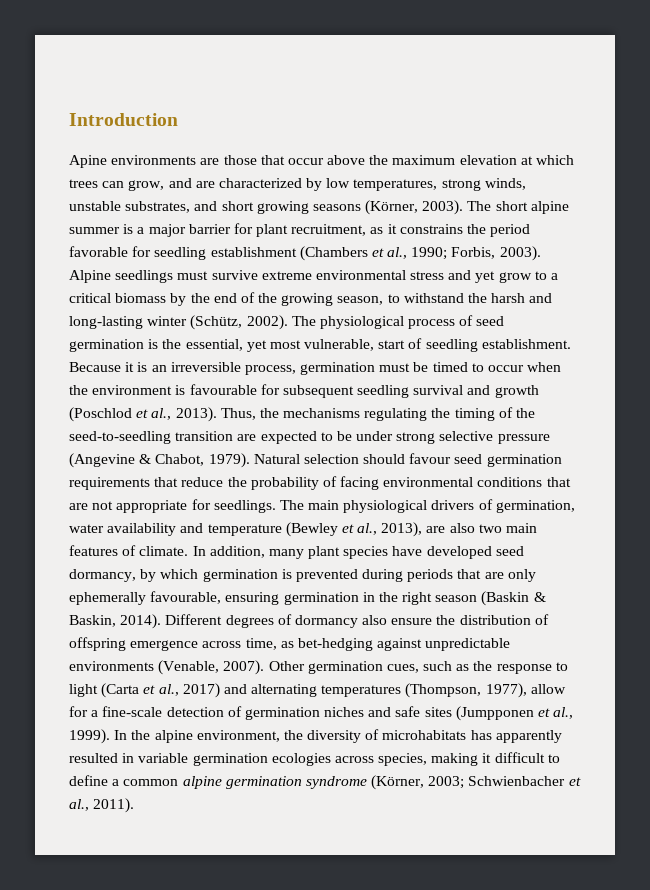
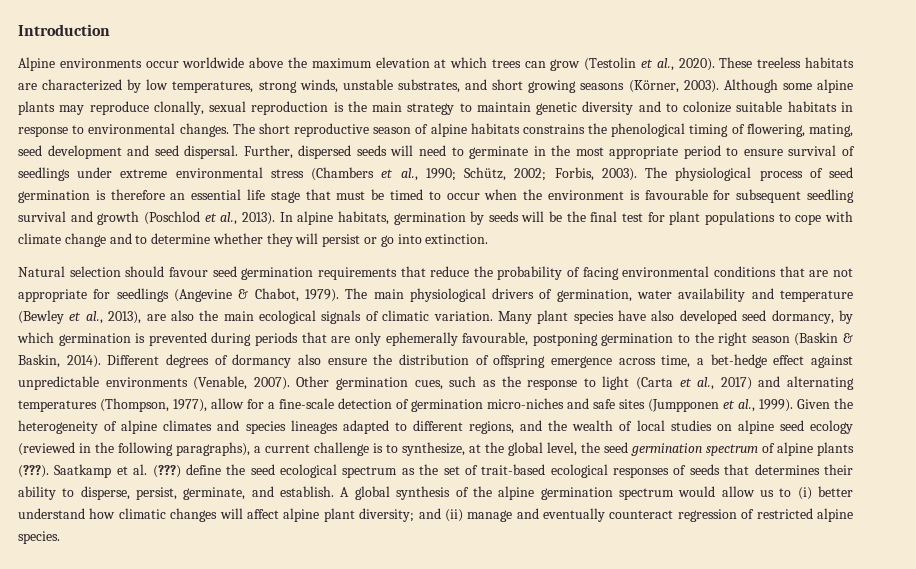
- Apine environments are those that occur above the maximum elevation at which trees can grow, and are characterized by low temperatures, strong winds, unstable substrates, and short growing seasons (Körner, 2003).
+ Alpine environments occur worldwide above the maximum elevation at which trees can grow (Testolin et al., 2020). These treeless habitats are characterized by low temperatures, strong winds, unstable substrates, and short growing seasons (Körner, 2003).
- The short alpine summer is a major barrier for plant recruitment, as it constrains the period favorable for seedling establishment (Chambers et al., 1990; Forbis, 2003). Alpine seedlings must survive extreme environmental stress and yet grow to a critical biomass by the end of the growing season, to withstand the harsh and long-lasting winter (Schütz, 2002).
+ Although some alpine plants may reproduce clonally, sexual reproduction is the main strategy to maintain genetic diversity and to colonize suitable habitats in response to environmental changes. The short reproductive season of alpine habitats constrains the phenological timing of flowering, mating, seed development and seed dispersal. Further, dispersed seeds will need to germinate in the most appropriate period to ensure survival of seedlings under extreme environmental stress (Chambers et al., 1990; Schütz, 2002; Forbis, 2003).
- The physiological process of seed germination is the essential, yet most vulnerable, start of seedling establishment. Because it is an irreversible process, germination must be timed to occur when the environment is favourable for subsequent seedling survival and growth (Poschlod et al., 2013).
+ The physiological process of seed germination is therefore an essential life stage that must be timed to occur when the environment is favourable for subsequent seedling survival and growth (Poschlod et al., 2013).
- Thus, the mechanisms regulating the timing of the seed-to-seedling transition are expected to be under strong selective pressure (Angevine & Chabot, 1979). Natural selection should favour seed germination requirements that reduce the probability of facing environmental conditions that are not appropriate for seedlings.
+ In alpine habitats, germination by seeds will be the final test for plant populations to cope with climate change and to determine whether they will persist or go into extinction.
+ Natural selection should favour seed germination requirements that reduce the probability of facing environmental conditions that are not appropriate for seedlings (Angevine & Chabot, 1979).
- The main physiological drivers of germination, water availability and temperature (Bewley et al., 2013), are also two main features of climate. In addition, many plant species have developed seed dormancy, by which germination is prevented during periods that are only ephemerally favourable, ensuring germination in the right season (Baskin & Baskin, 2014).
+ The main physiological drivers of germination, water availability and temperature (Bewley et al., 2013), are also the main ecological signals of climatic variation. Many plant species have also developed seed dormancy, by which germination is prevented during periods that are only ephemerally favourable, postponing germination to the right season (Baskin & Baskin, 2014).
- Different degrees of dormancy also ensure the distribution of offspring emergence across time, as bet-hedging against unpredictable environments (Venable, 2007).
+ Different degrees of dormancy also ensure the distribution of offspring emergence across time, a bet-hedge effect against unpredictable environments (Venable, 2007).
- Other germination cues, such as the response to light (Carta et al., 2017) and alternating temperatures (Thompson, 1977), allow for a fine-scale detection of germination niches and safe sites (Jumpponen et al., 1999).
+ Other germination cues, such as the response to light (Carta et al., 2017) and alternating temperatures (Thompson, 1977), allow for a fine-scale detection of germination micro-niches and safe sites (Jumpponen et al., 1999).
- In the alpine environment, the diversity of microhabitats has apparently resulted in variable germination ecologies across species, making it difficult to define a common alpine germination syndrome (Körner, 2003; Schwienbacher et al., 2011).
+ Given the heterogeneity of alpine climates and species lineages adapted to different regions, and the wealth of local studies on alpine seed ecology (reviewed in the following paragraphs), a current challenge is to synthesize, at the global level, the seed germination spectrum of alpine plants (???). Saatkamp et al. (???) define the seed ecological spectrum as the set of trait-based ecological responses of seeds that determines their ability to disperse, persist, germinate, and establish. A global synthesis of the alpine germination spectrum would allow us to (i) better understand how climatic changes will affect alpine plant diversity; and (ii) manage and eventually counteract regression of restricted alpine species.

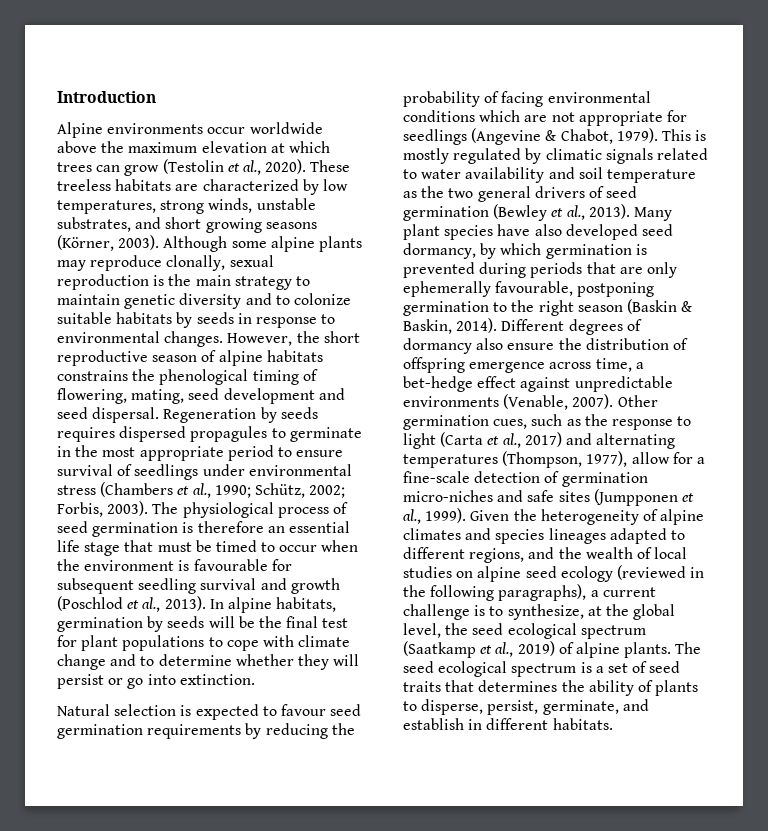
- Although some alpine plants may reproduce clonally, sexual reproduction is the main strategy to maintain genetic diversity and to colonize suitable habitats in response to environmental changes.
+ Although some alpine plants may reproduce clonally, sexual reproduction is the main strategy to maintain genetic diversity and to colonize suitable habitats by seeds in response to environmental changes.
- The short reproductive season of alpine habitats constrains the phenological timing of flowering, mating, seed development and seed dispersal.
+ However, the short reproductive season of alpine habitats constrains the phenological timing of flowering, mating, seed development and seed dispersal.
- Further, dispersed seeds will need to germinate in the most appropriate period to ensure survival of seedlings under extreme environmental stress (Chambers et al., 1990; Schütz, 2002; Forbis, 2003).
+ Regeneration by seeds requires dispersed propagules to germinate in the most appropriate period to ensure survival of seedlings under environmental stress (Chambers et al., 1990; Schütz, 2002; Forbis, 2003).
- Natural selection should favour seed germination requirements that reduce the probability of facing environmental conditions that are not appropriate for seedlings (Angevine & Chabot, 1979).
+ Natural selection is expected to favour seed germination requirements by reducing the probability of facing environmental conditions which are not appropriate for seedlings (Angevine & Chabot, 1979).
- The main physiological drivers of germination, water availability and temperature (Bewley et al., 2013), are also the main ecological signals of climatic variation.
+ This is mostly regulated by climatic signals related to water availability and soil temperature as the two general drivers of seed germination (Bewley et al., 2013).
- Given the heterogeneity of alpine climates and species lineages adapted to different regions, and the wealth of local studies on alpine seed ecology (reviewed in the following paragraphs), a current challenge is to synthesize, at the global level, the seed germination spectrum of alpine plants (???). Saatkamp et al. (???) define the seed ecological spectrum as the set of trait-based ecological responses of seeds that determines their ability to disperse, persist, germinate, and establish. A global synthesis of the alpine germination spectrum would allow us to (i) better understand how climatic changes will affect alpine plant diversity; and (ii) manage and eventually counteract regression of restricted alpine species.
+ Given the heterogeneity of alpine climates and species lineages adapted to different regions, and the wealth of local studies on alpine seed ecology (reviewed in the following paragraphs), a current challenge is to synthesize, at the global level, the seed ecological spectrum (Saatkamp et al., 2019) of alpine plants. The seed ecological spectrum is a set of seed traits that determines the ability of plants to disperse, persist, germinate, and establish in different habitats.

